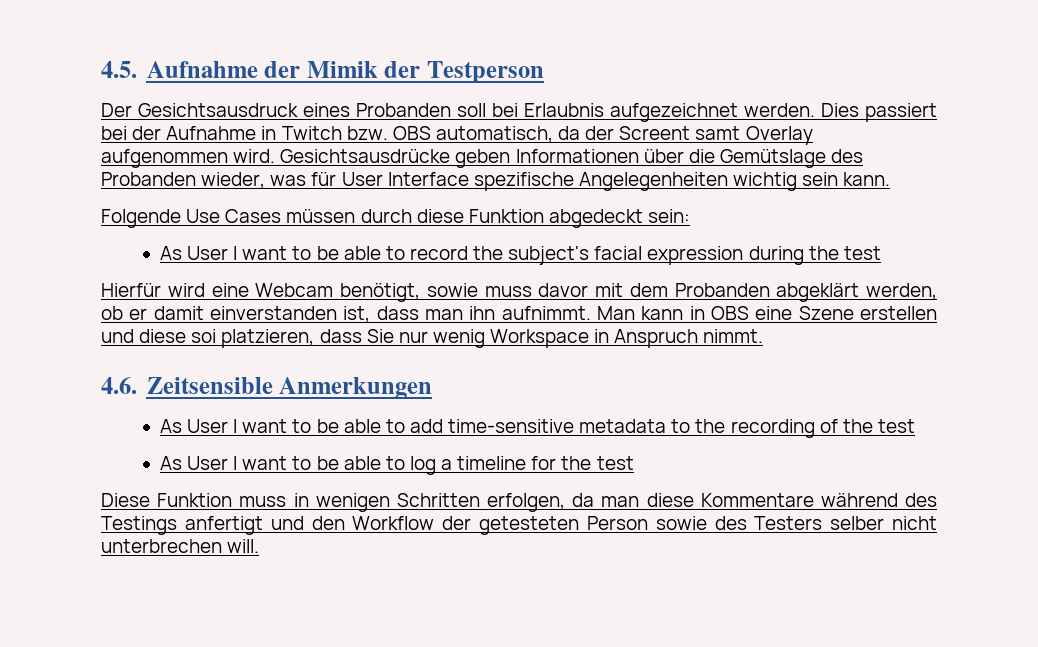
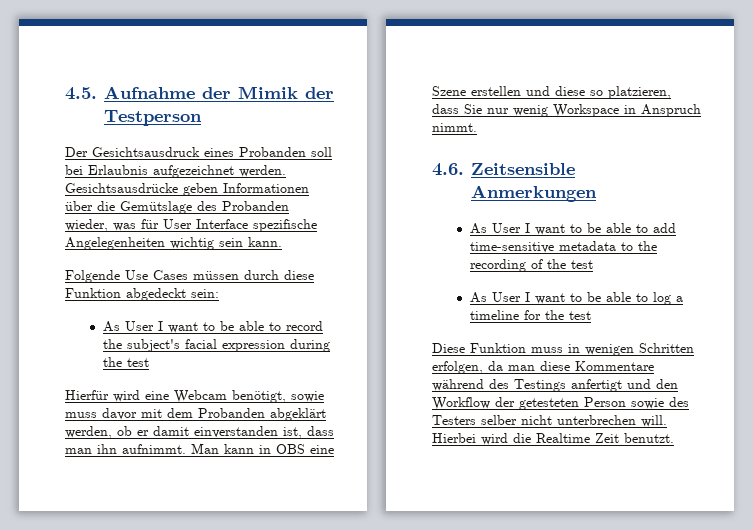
- Dies passiert bei der Aufnahme in Twitch bzw. OBS automatisch, da der Screent samt Overlay aufgenommen wird.
- Man kann in OBS eine Szene erstellen und diese soi platzieren, dass Sie nur wenig Workspace in Anspruch nimmt.
+ Man kann in OBS eine Szene erstellen und diese so platzieren, dass Sie nur wenig Workspace in Anspruch nimmt.
+ Hierbei wird die Realtime Zeit benutzt.

